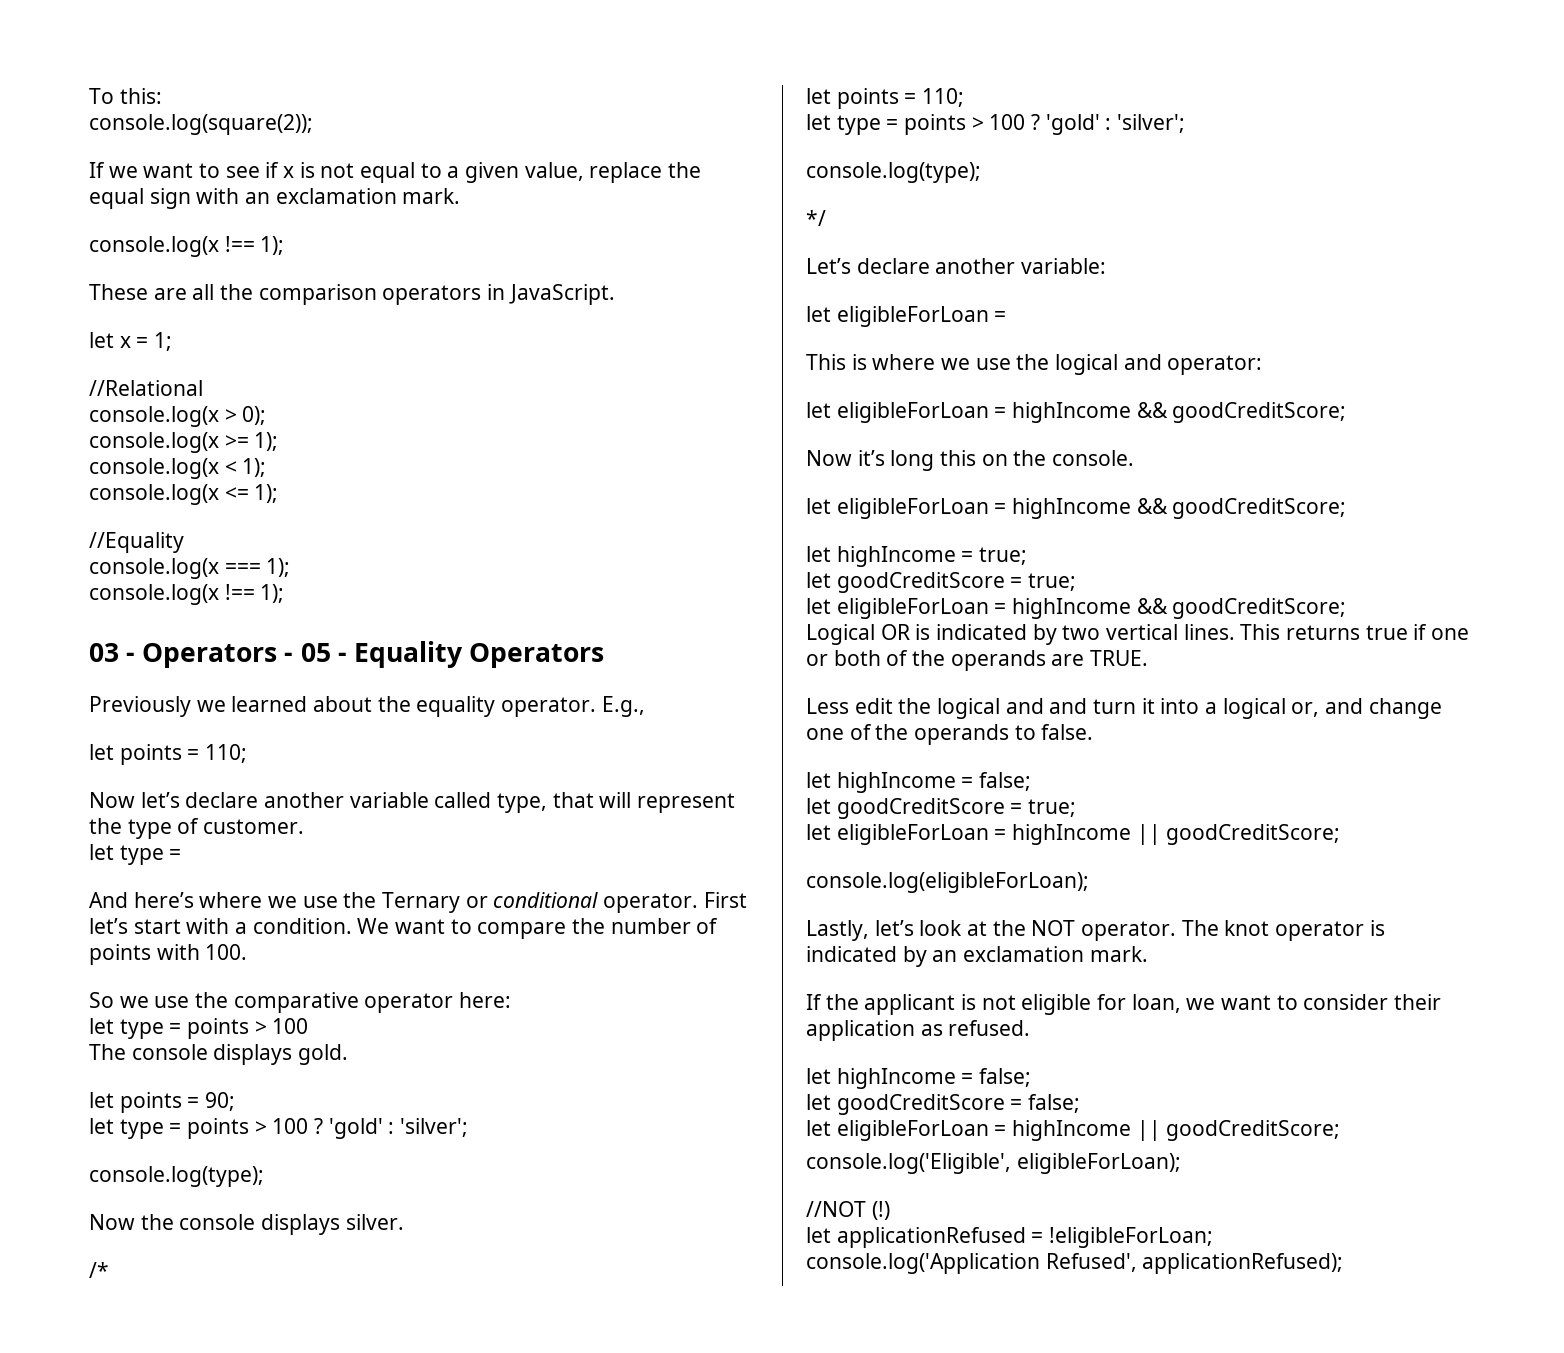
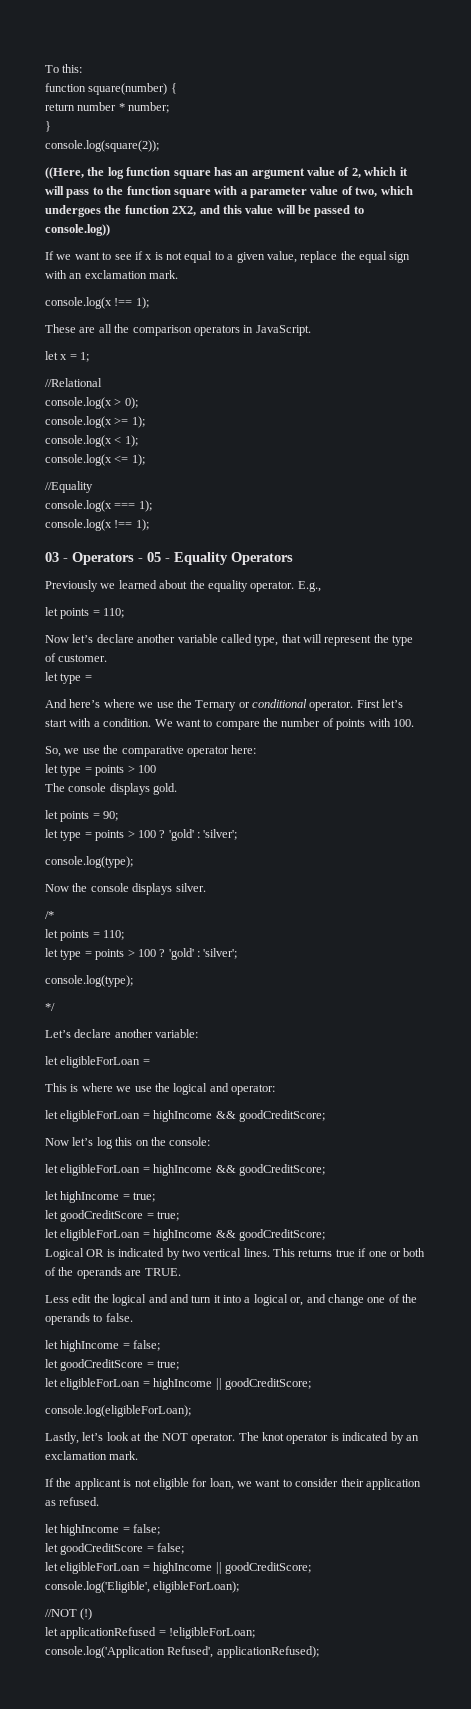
+ function square(number) {
+ return number * number;
+ }
  console.log(square(2));
+ ((Here, the log function square has an argument value of 2, which it will pass to the function square with a parameter value of two, which undergoes the function 2X2, and this value will be passed to console.log))
- So we use the comparative operator here:
+ So, we use the comparative operator here:
- Now it’s long this on the console.
+ Now let’s log this on the console:

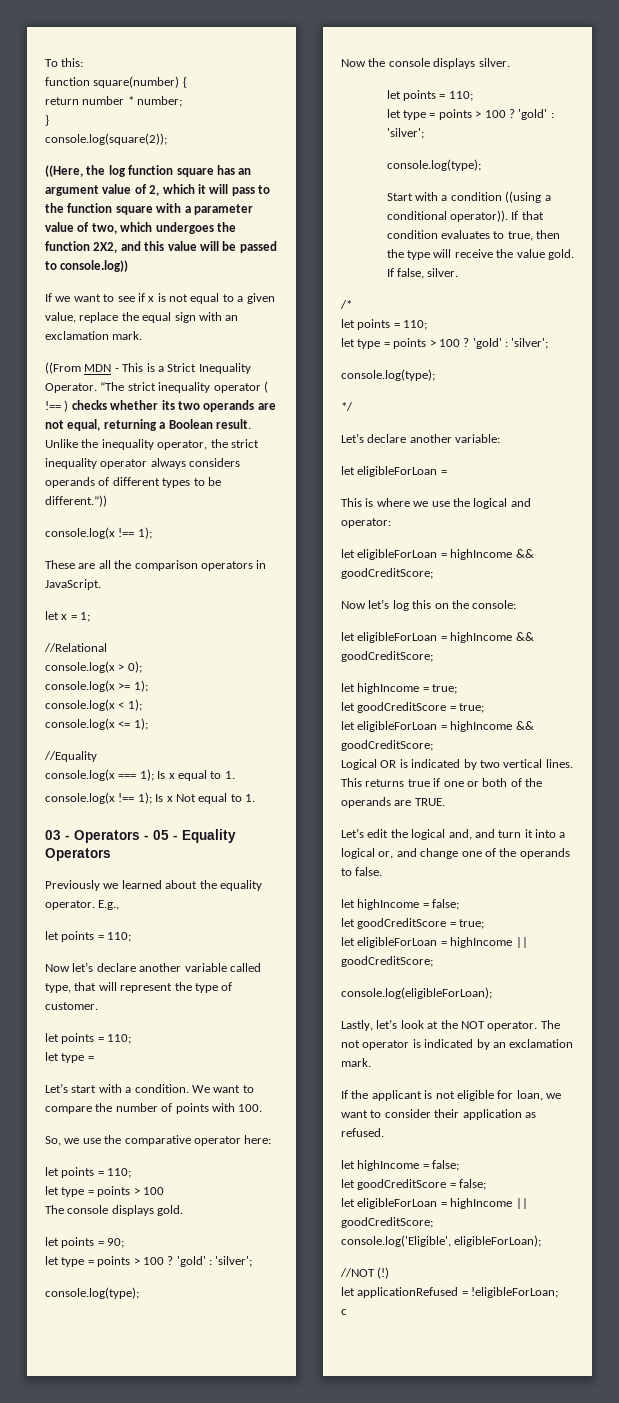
+ ((From MDN - This is a Strict Inequality Operator. “The strict inequality operator ( !== ) checks whether its two operands are not equal, returning a Boolean result. Unlike the inequality operator, the strict inequality operator always considers operands of different types to be different.”))
- console.log(x === 1);
- console.log(x !== 1);
+ console.log(x === 1); Is x equal to 1.
+ console.log(x !== 1); Is x Not equal to 1.
  Now let’s declare another variable called type, that will represent the type of customer.
+ let points = 110;
- And here’s where we use the Ternary or conditional operator. First let’s start with a condition.
+ Let’s start with a condition.
  So, we use the comparative operator here:
+ let points = 110;
  Now the console displays silver.
+ let points = 110;
+ let type = points > 100 ? 'gold' : 'silver';
+ console.log(type);
+ Start with a condition ((using a conditional operator)). If that condition evaluates to true, then the type will receive the value gold. If false, silver.
- Less edit the logical and and turn it into a logical or, and change one of the operands to false.
+ Let’s edit the logical and, and turn it into a logical or, and change one of the operands to false.
- The knot operator is indicated by an exclamation mark.
+ The not operator is indicated by an exclamation mark.
- console.log('Application Refused', applicationRefused);
+ c

